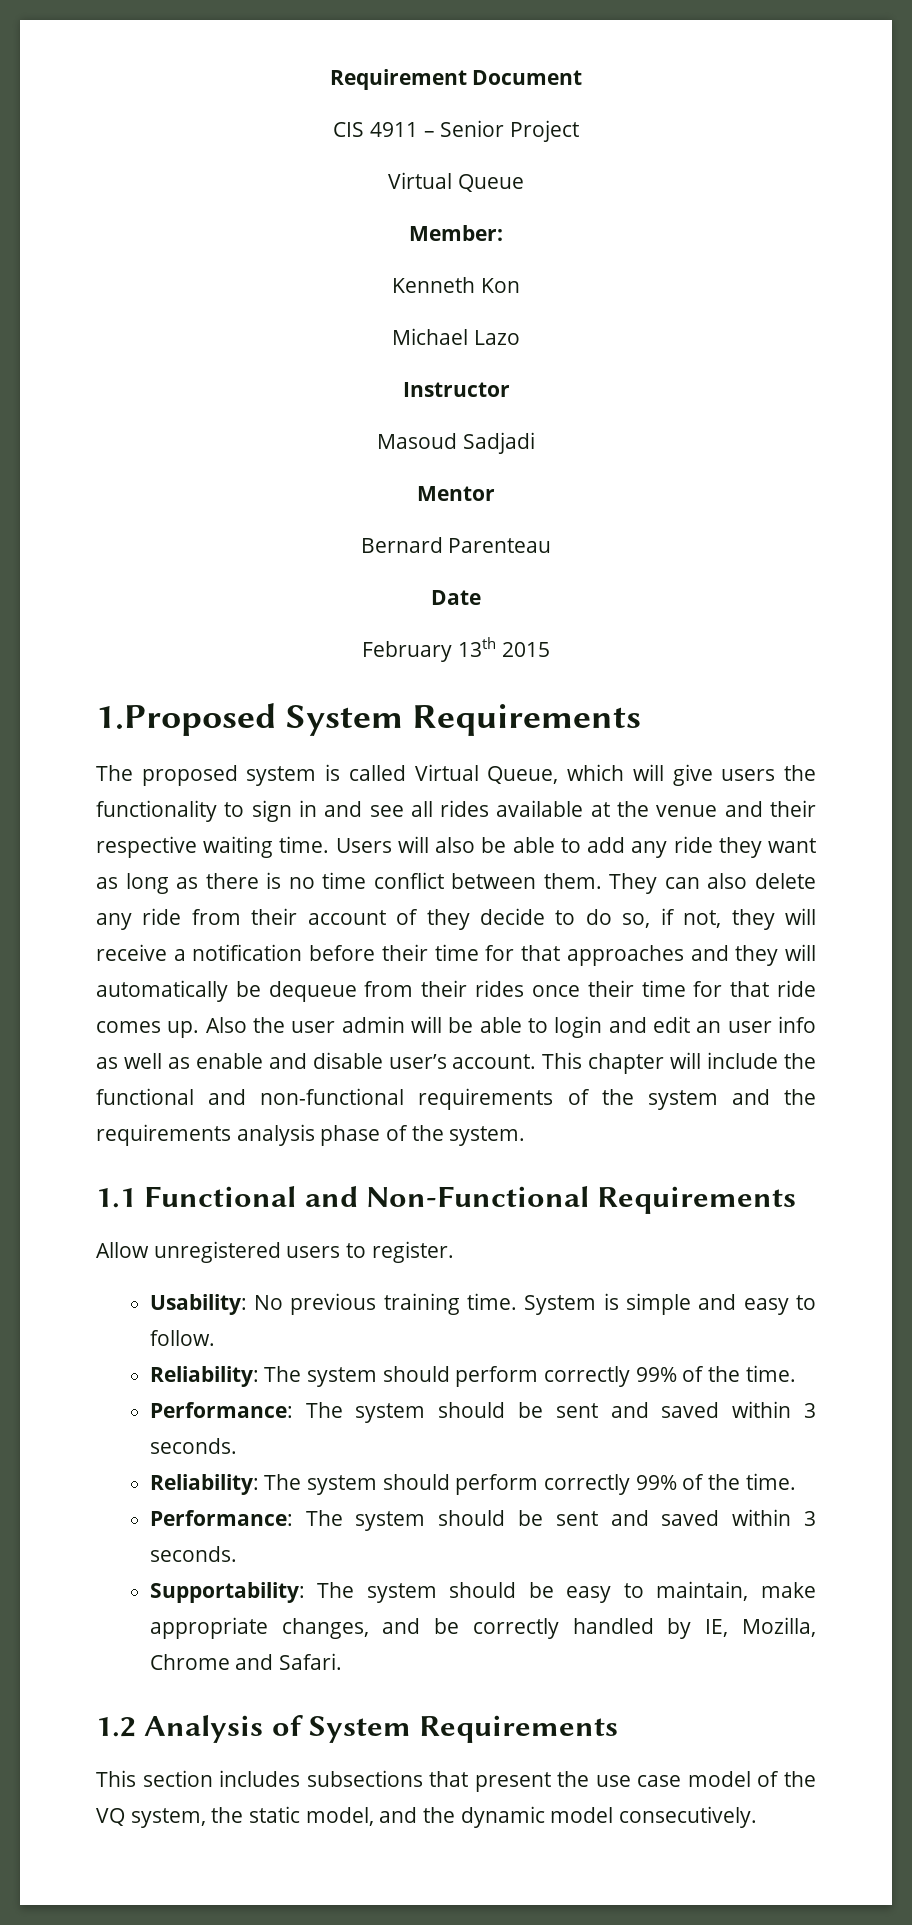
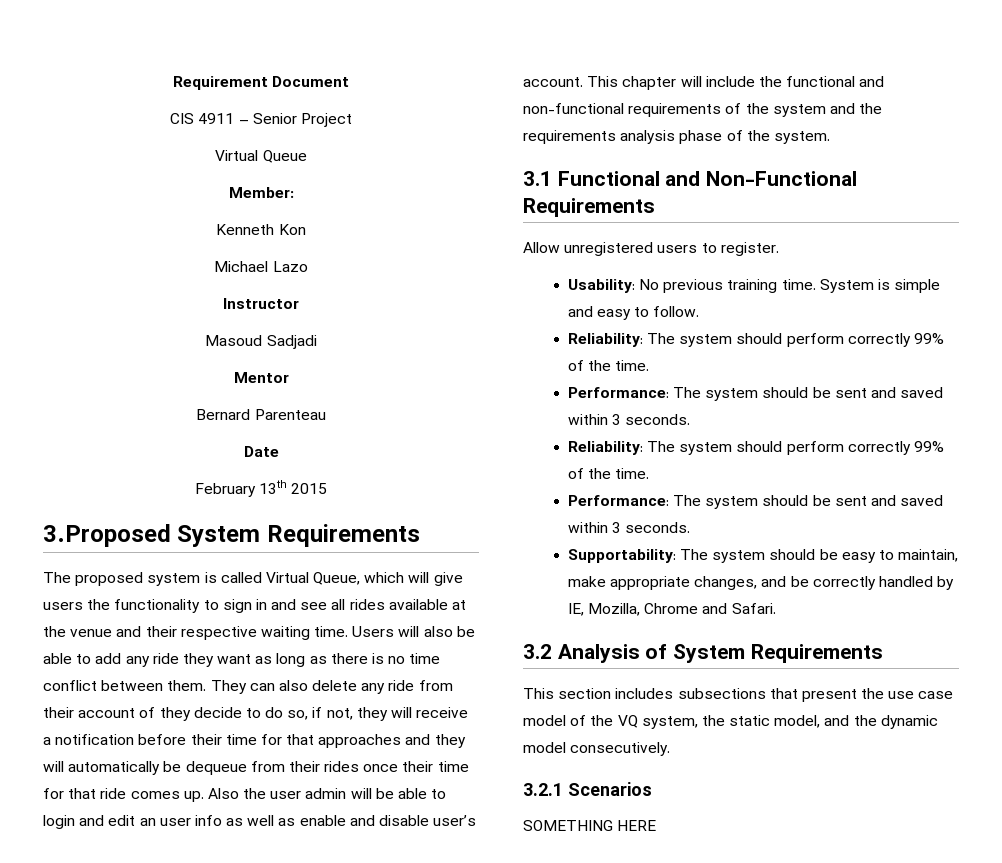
- 1.Proposed System Requirements
+ 3.Proposed System Requirements
- 1.1 Functional and Non-Functional Requirements
+ 3.1 Functional and Non-Functional Requirements
- 1.2 Analysis of System Requirements
+ 3.2 Analysis of System Requirements
+ 3.2.1 Scenarios
+ SOMETHING HERE

